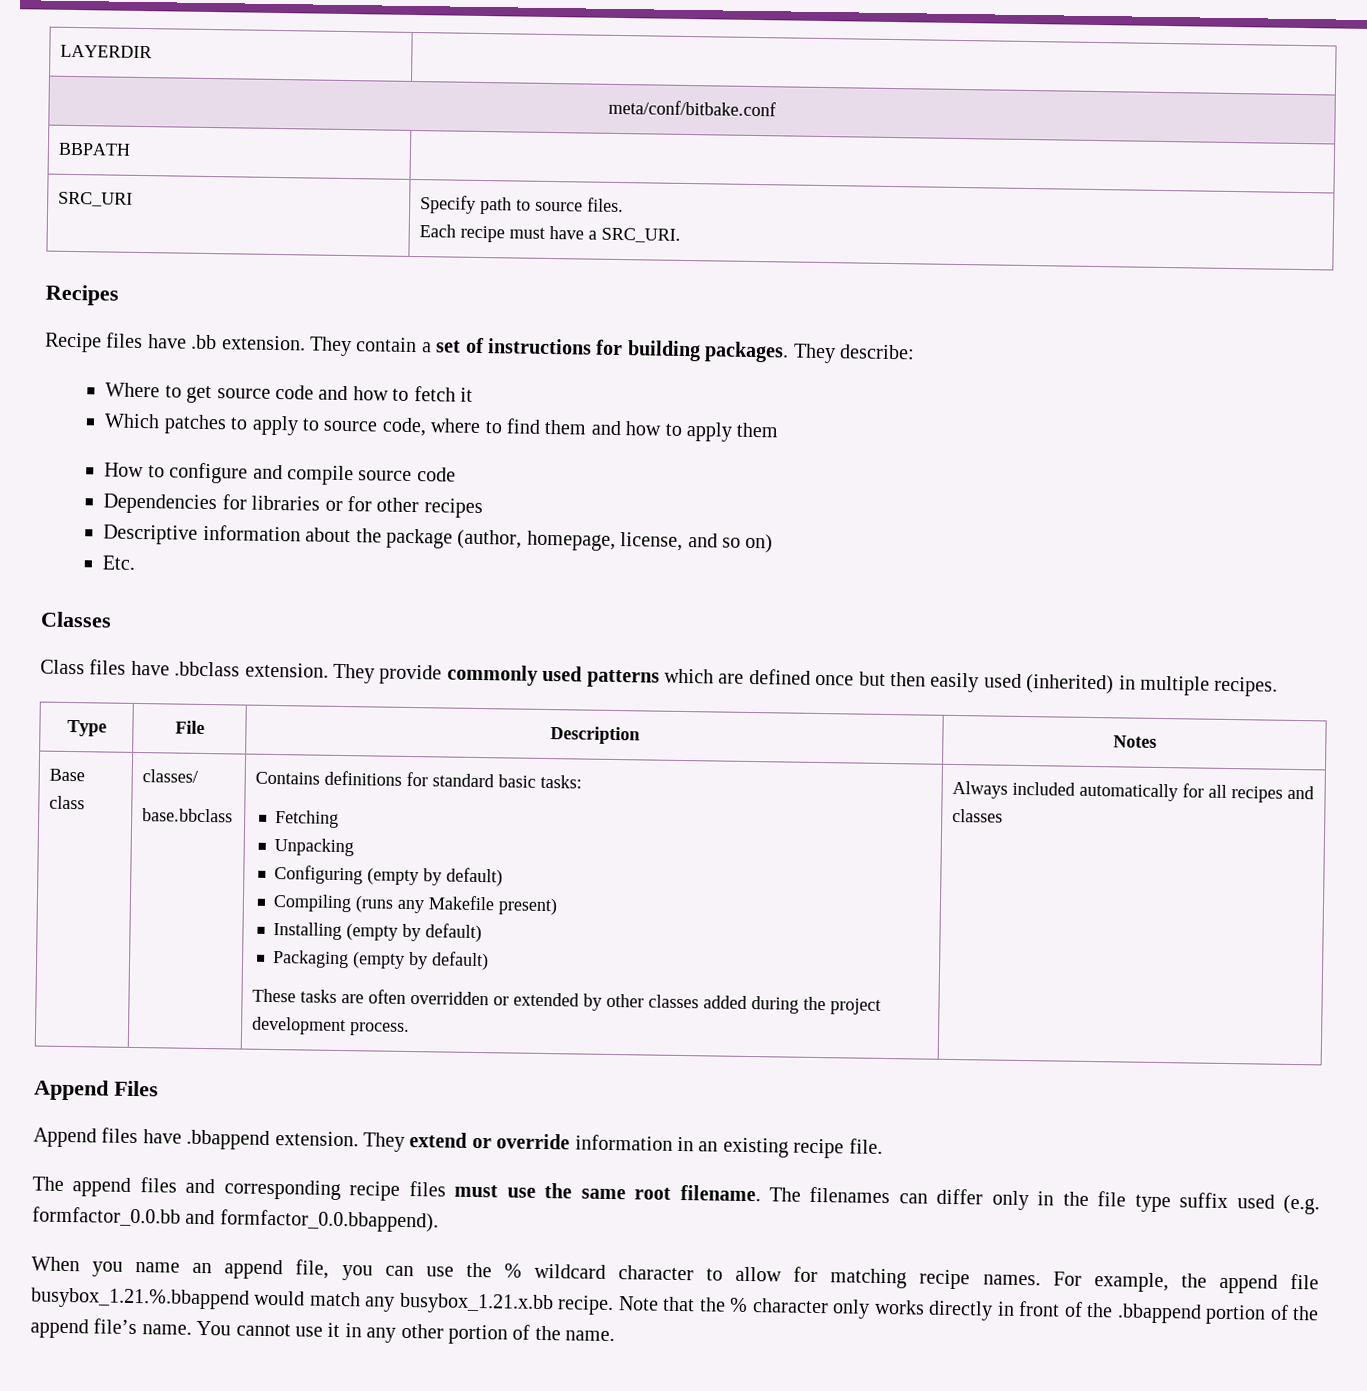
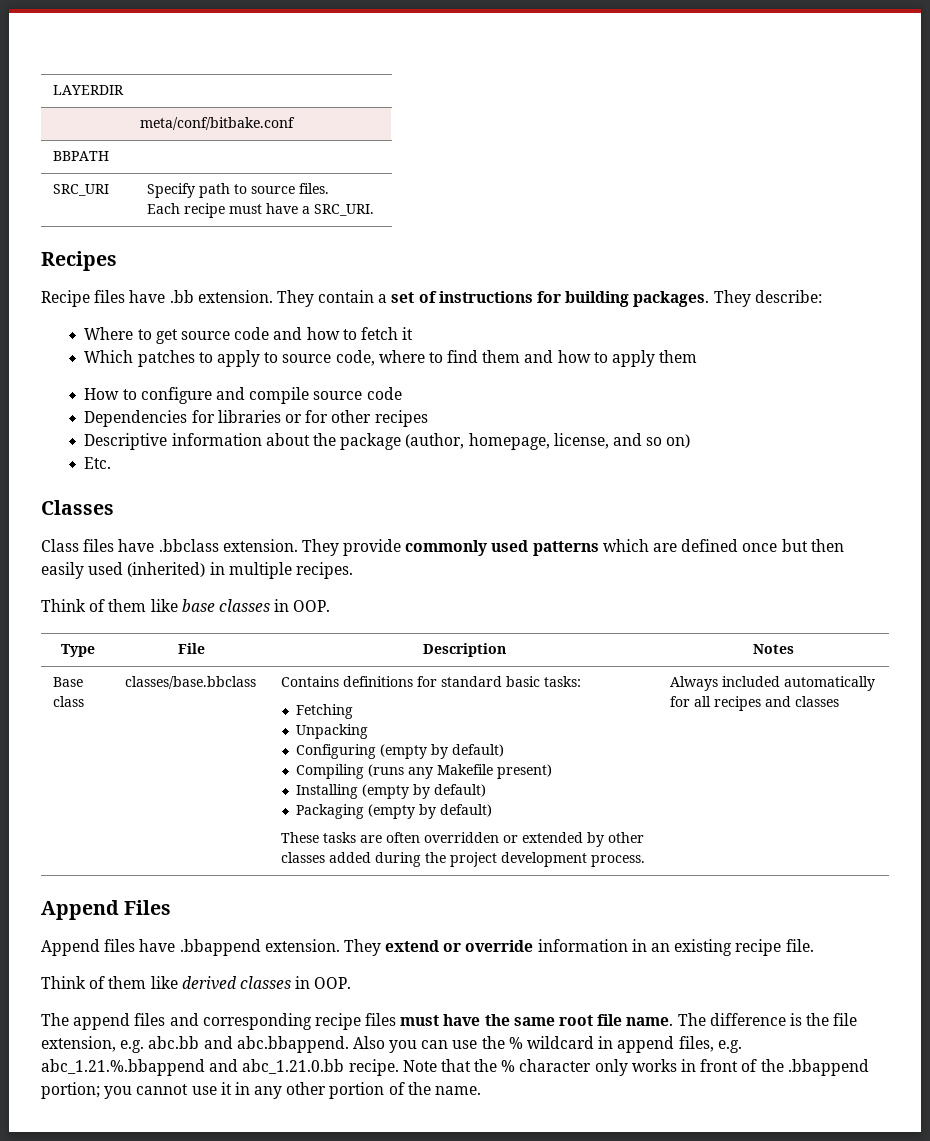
+ Think of them like base classes in OOP.
- classes/
- base.bbclass
+ classes/base.bbclass
+ Think of them like derived classes in OOP.
- The append files and corresponding recipe files must use the same root filename. The filenames can differ only in the file type suffix used (e.g. formfactor_0.0.bb and formfactor_0.0.bbappend).
- When you name an append file, you can use the % wildcard character to allow for matching recipe names. For example, the append file busybox_1.21.%.bbappend would match any busybox_1.21.x.bb recipe.
+ The append files and corresponding recipe files must have the same root file name. The difference is the file extension, e.g. abc.bb and abc.bbappend. Also you can use the % wildcard in append files, e.g. abc_1.21.%.bbappend and abc_1.21.0.bb recipe.
- Note that the % character only works directly in front of the .bbappend portion of the append file’s name. You cannot use it in any other portion of the name.
+ Note that the % character only works in front of the .bbappend portion; you cannot use it in any other portion of the name.

